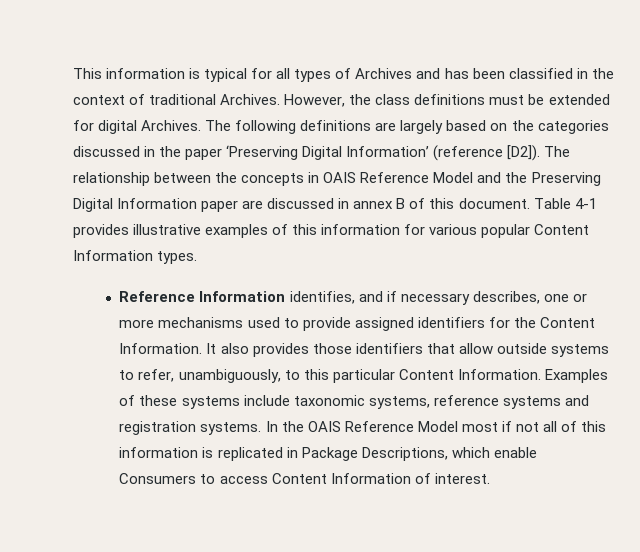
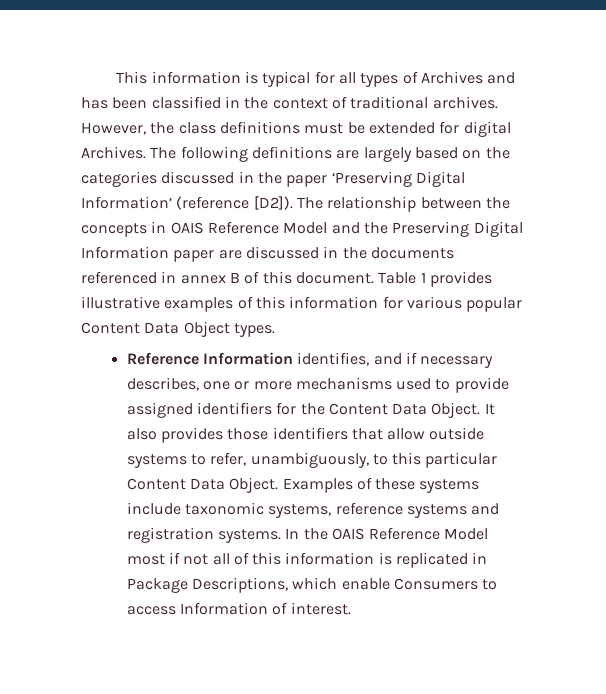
- This information is typical for all types of Archives and has been classified in the context of traditional Archives.
+ This information is typical for all types of Archives and has been classified in the context of traditional archives.
- The relationship between the concepts in OAIS Reference Model and the Preserving Digital Information paper are discussed in annex B of this document.
+ The relationship between the concepts in OAIS Reference Model and the Preserving Digital Information paper are discussed in the documents referenced in annex B of this document.
- Table 4-1 provides illustrative examples of this information for various popular Content Information types.
+ Table 1 provides illustrative examples of this information for various popular Content Data Object types.
- Reference Information identifies, and if necessary describes, one or more mechanisms used to provide assigned identifiers for the Content Information.
+ Reference Information identifies, and if necessary describes, one or more mechanisms used to provide assigned identifiers for the Content Data Object.
- It also provides those identifiers that allow outside systems to refer, unambiguously, to this particular Content Information.
+ It also provides those identifiers that allow outside systems to refer, unambiguously, to this particular Content Data Object.
- In the OAIS Reference Model most if not all of this information is replicated in Package Descriptions, which enable Consumers to access Content Information of interest.
+ In the OAIS Reference Model most if not all of this information is replicated in Package Descriptions, which enable Consumers to access Information of interest.

